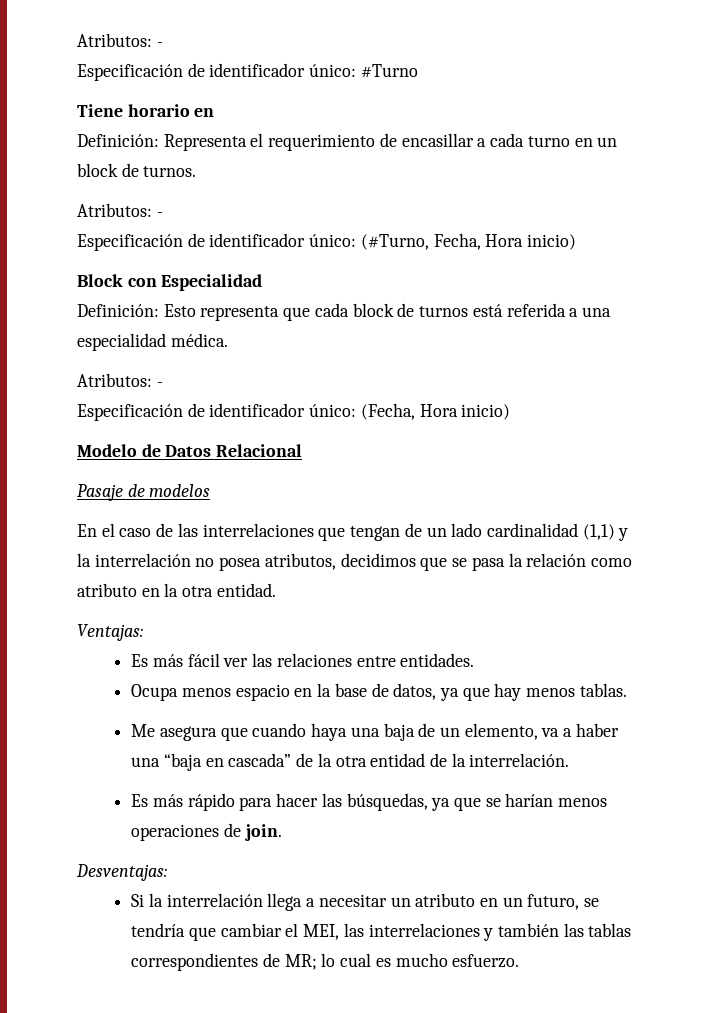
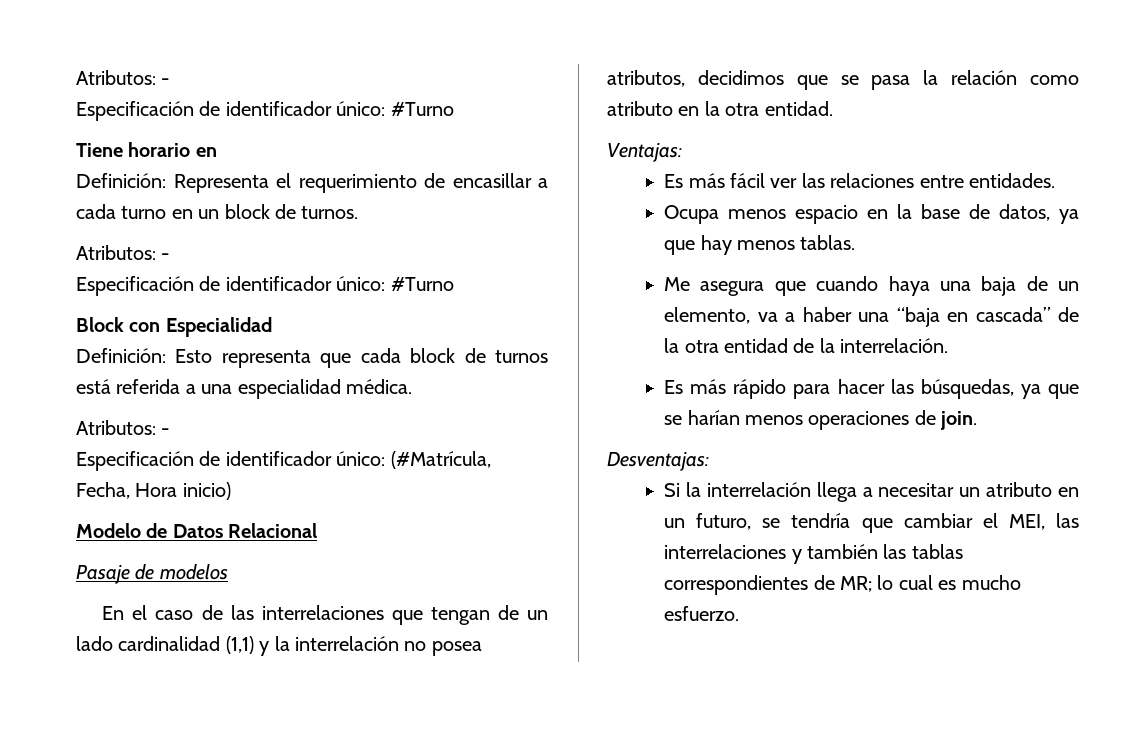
  Definición: Representa el requerimiento de encasillar a cada turno en un block de turnos.
  Atributos: -
- Especificación de identificador único: (#Turno, Fecha, Hora inicio)
+ Especificación de identificador único: #Turno
- Especificación de identificador único: (Fecha, Hora inicio)
+ Especificación de identificador único: (#Matrícula, Fecha, Hora inicio)

